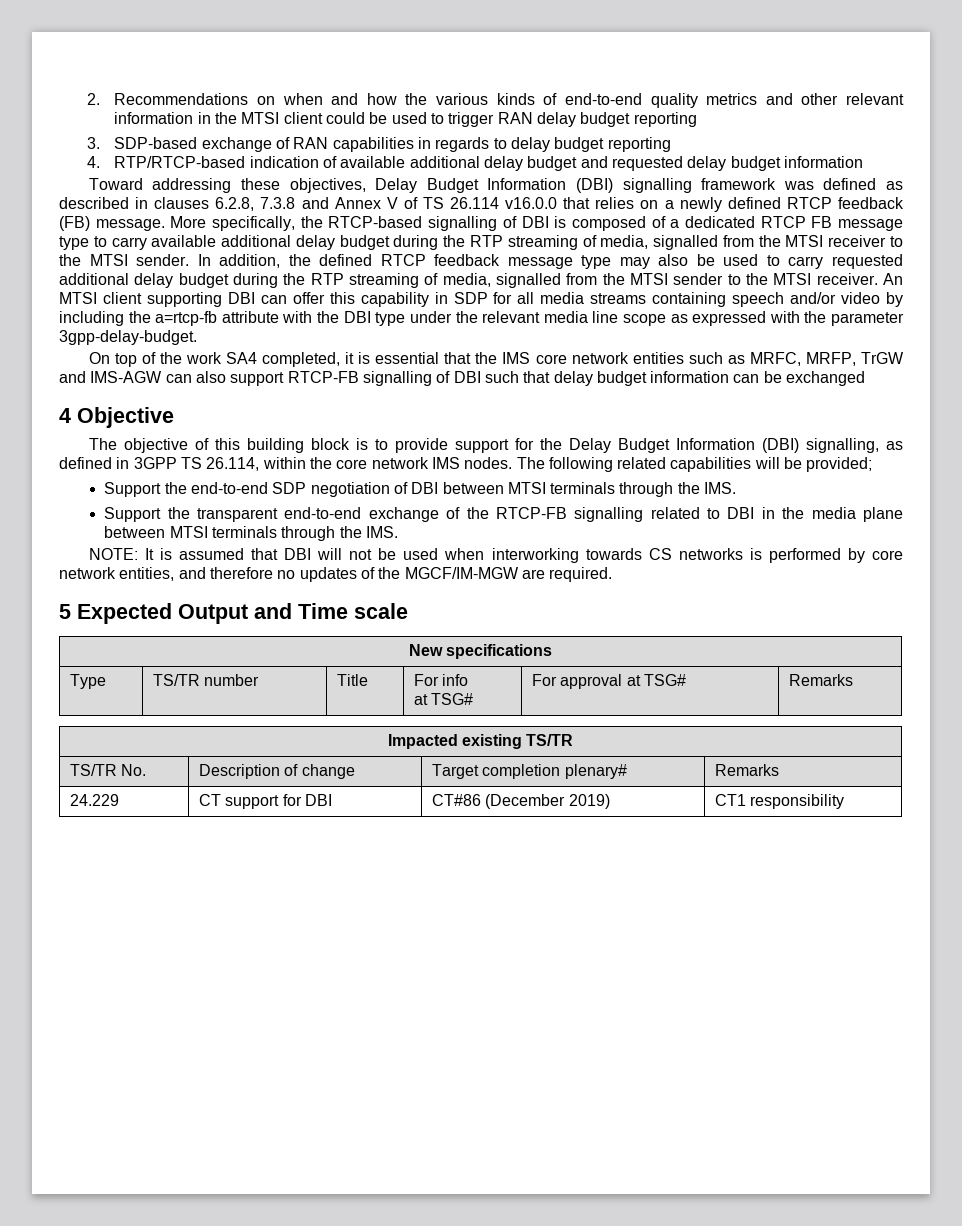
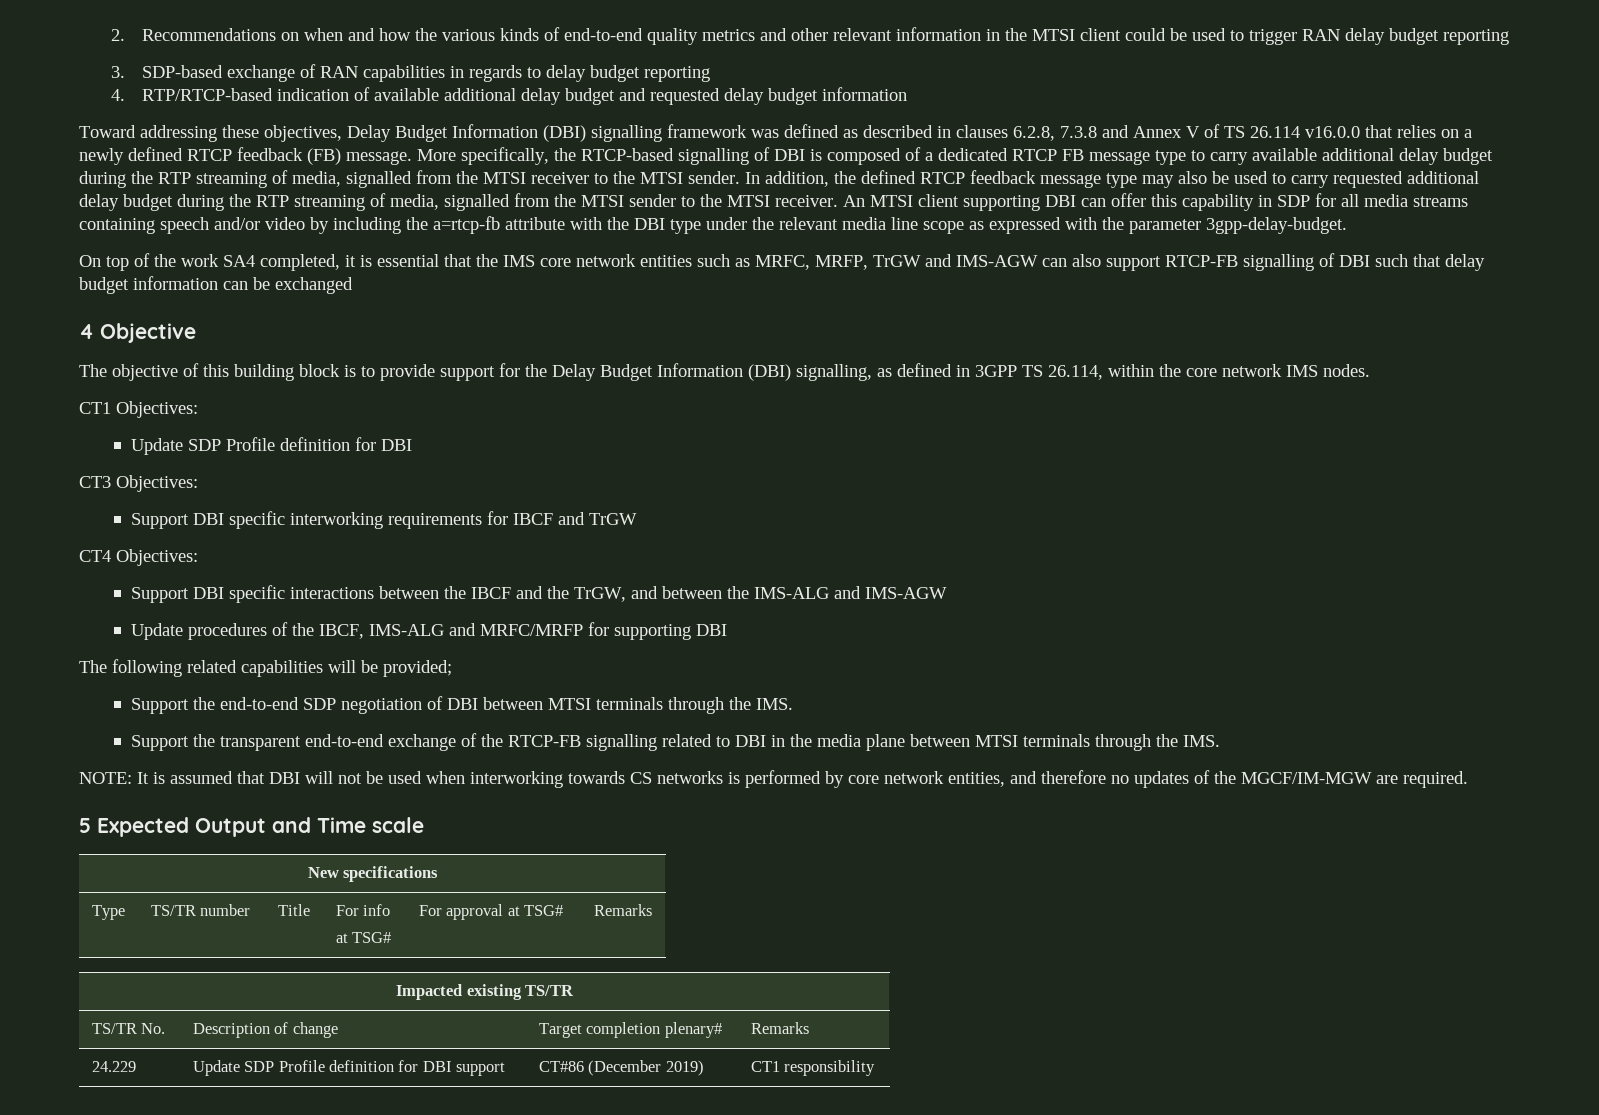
- The objective of this building block is to provide support for the Delay Budget Information (DBI) signalling, as defined in 3GPP TS 26.114, within the core network IMS nodes. The following related capabilities will be provided;
+ The objective of this building block is to provide support for the Delay Budget Information (DBI) signalling, as defined in 3GPP TS 26.114, within the core network IMS nodes.
+ CT1 Objectives:
+ Update SDP Profile definition for DBI
+ CT3 Objectives:
+ Support DBI specific interworking requirements for IBCF and TrGW
+ CT4 Objectives:
+ Support DBI specific interactions between the IBCF and the TrGW, and between the IMS-ALG and IMS-AGW
+ Update procedures of the IBCF, IMS-ALG and MRFC/MRFP for supporting DBI
+ The following related capabilities will be provided;
- 24.229 | CT support for DBI | CT#86 (December 2019) | CT1 responsibility
+ 24.229 | Update SDP Profile definition for DBI support | CT#86 (December 2019) | CT1 responsibility

